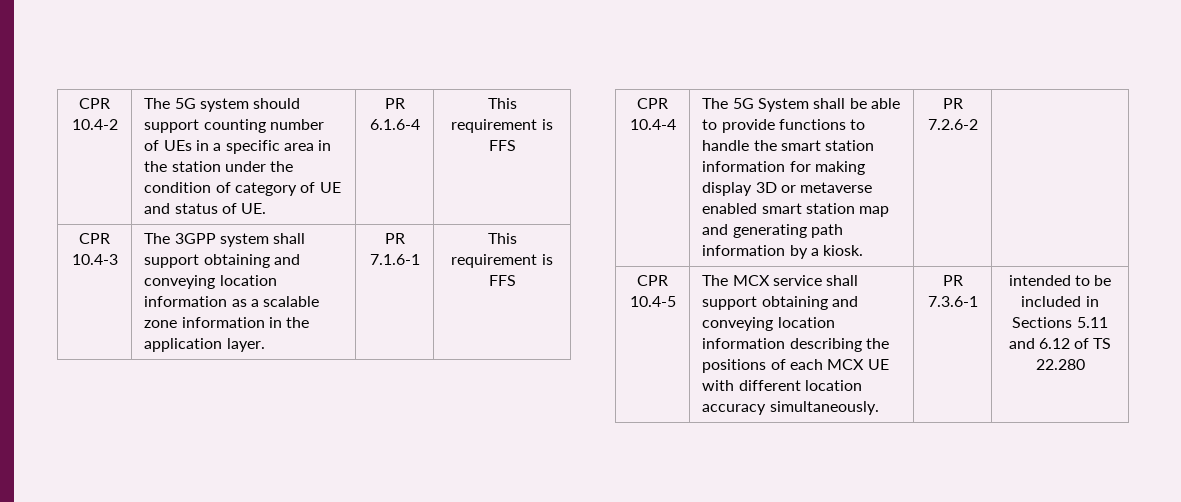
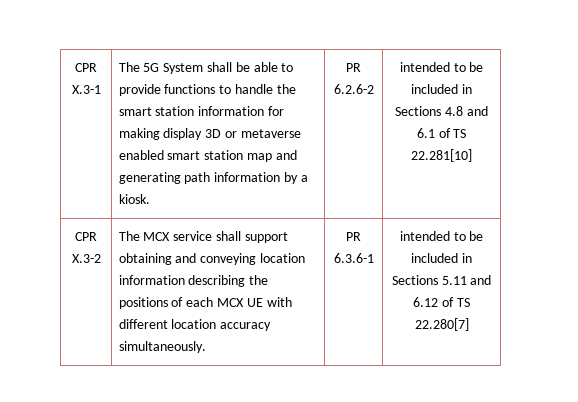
- CPR 10.4-2 | The 5G system should support counting number of UEs in a specific area in the station under the condition of category of UE and status of UE. | PR 6.1.6-4 | This requirement is FFS
- CPR 10.4-3 | The 3GPP system shall support obtaining and conveying location information as a scalable zone information in the application layer. | PR 7.1.6-1 | This requirement is FFS
- CPR 10.4-4 | The 5G System shall be able to provide functions to handle the smart station information for making display 3D or metaverse enabled smart station map and generating path information by a kiosk. | PR 7.2.6-2 |
- CPR 10.4-5 | The MCX service shall support obtaining and conveying location information describing the positions of each MCX UE with different location accuracy simultaneously. | PR 7.3.6-1 | intended to be included in Sections 5.11 and 6.12 of TS 22.280
+ CPR X.3-1 | The 5G System shall be able to provide functions to handle the smart station information for making display 3D or metaverse enabled smart station map and generating path information by a kiosk. | PR 6.2.6-2 | intended to be included in Sections 4.8 and 6.1 of TS 22.281[10]
+ CPR X.3-2 | The MCX service shall support obtaining and conveying location information describing the positions of each MCX UE with different location accuracy simultaneously. | PR 6.3.6-1 | intended to be included in Sections 5.11 and 6.12 of TS 22.280[7]

